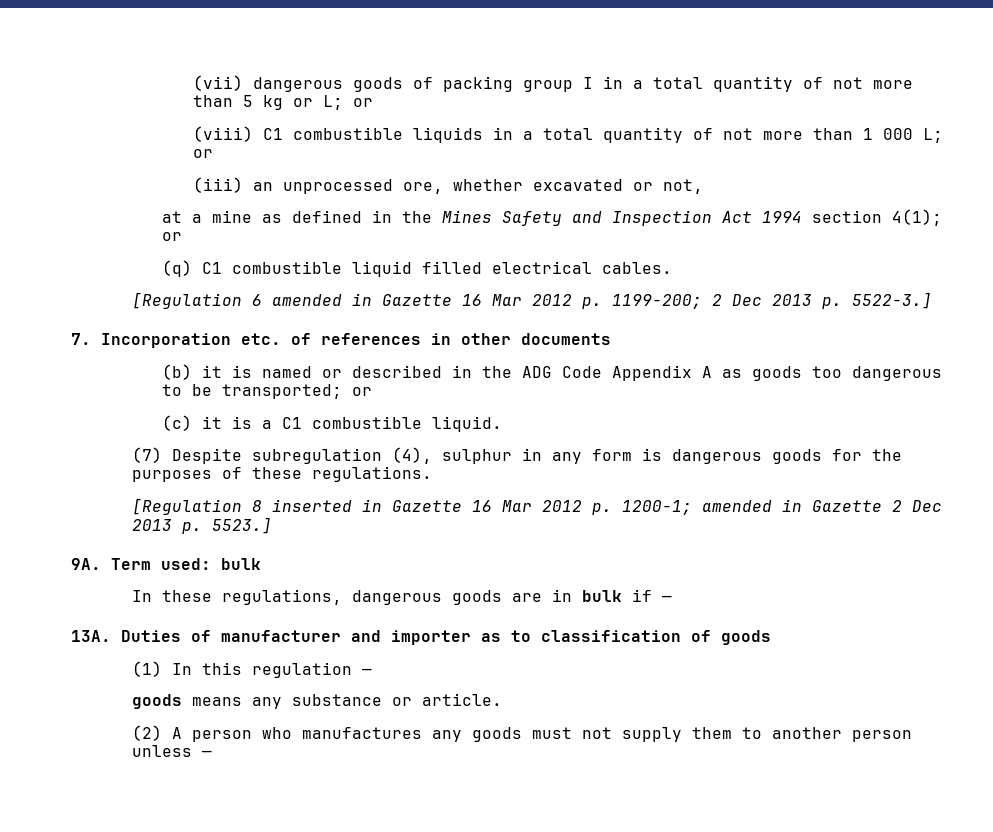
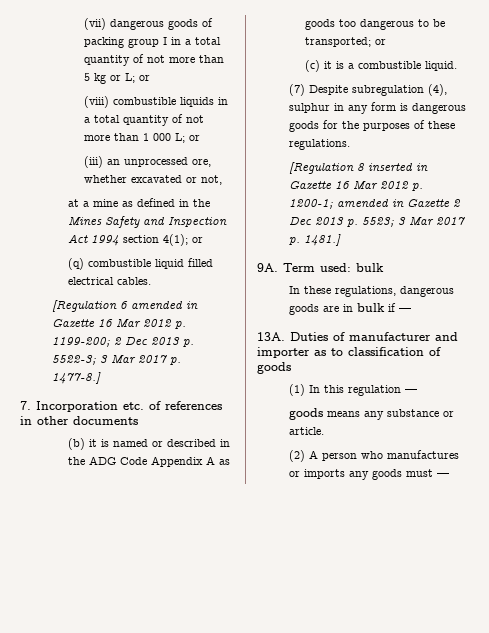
- (viii) C1 combustible liquids in a total quantity of not more than 1 000 L; or
+ (viii) combustible liquids in a total quantity of not more than 1 000 L; or
- (q) C1 combustible liquid filled electrical cables.
+ (q) combustible liquid filled electrical cables.
- [Regulation 6 amended in Gazette 16 Mar 2012 p. 1199-200; 2 Dec 2013 p. 5522-3.]
+ [Regulation 6 amended in Gazette 16 Mar 2012 p. 1199-200; 2 Dec 2013 p. 5522-3; 3 Mar 2017 p. 1477-8.]
- (c) it is a C1 combustible liquid.
+ (c) it is a combustible liquid.
- [Regulation 8 inserted in Gazette 16 Mar 2012 p. 1200-1; amended in Gazette 2 Dec 2013 p. 5523.]
+ [Regulation 8 inserted in Gazette 16 Mar 2012 p. 1200-1; amended in Gazette 2 Dec 2013 p. 5523; 3 Mar 2017 p. 1481.]
- (2) A person who manufactures any goods must not supply them to another person unless —
+ (2) A person who manufactures or imports any goods must —

